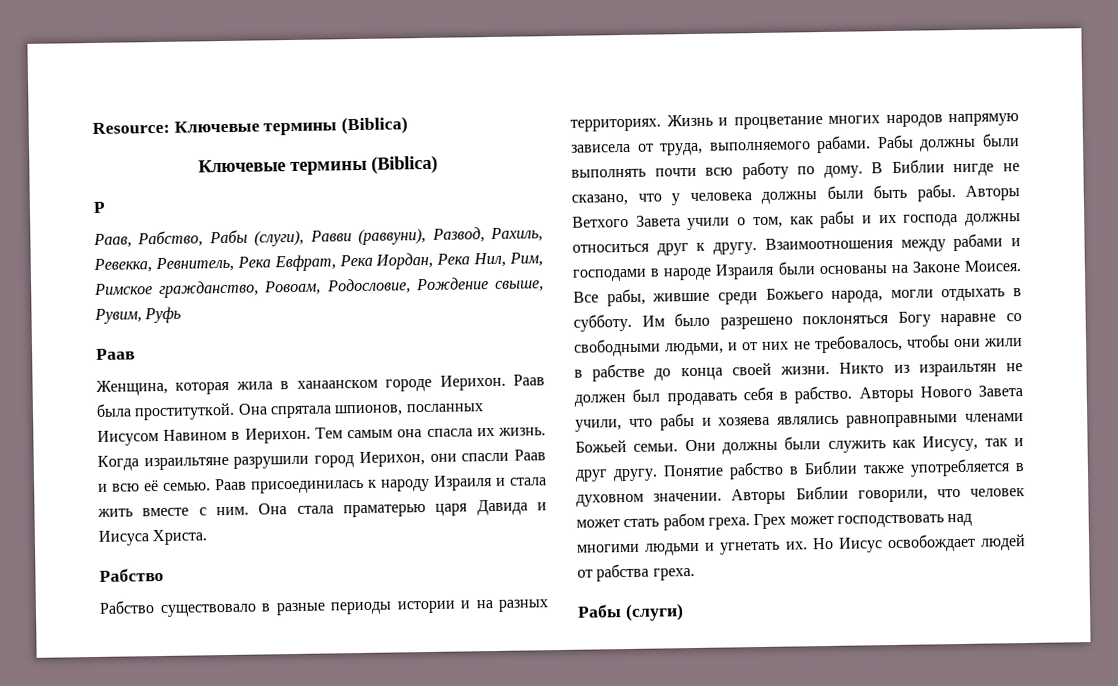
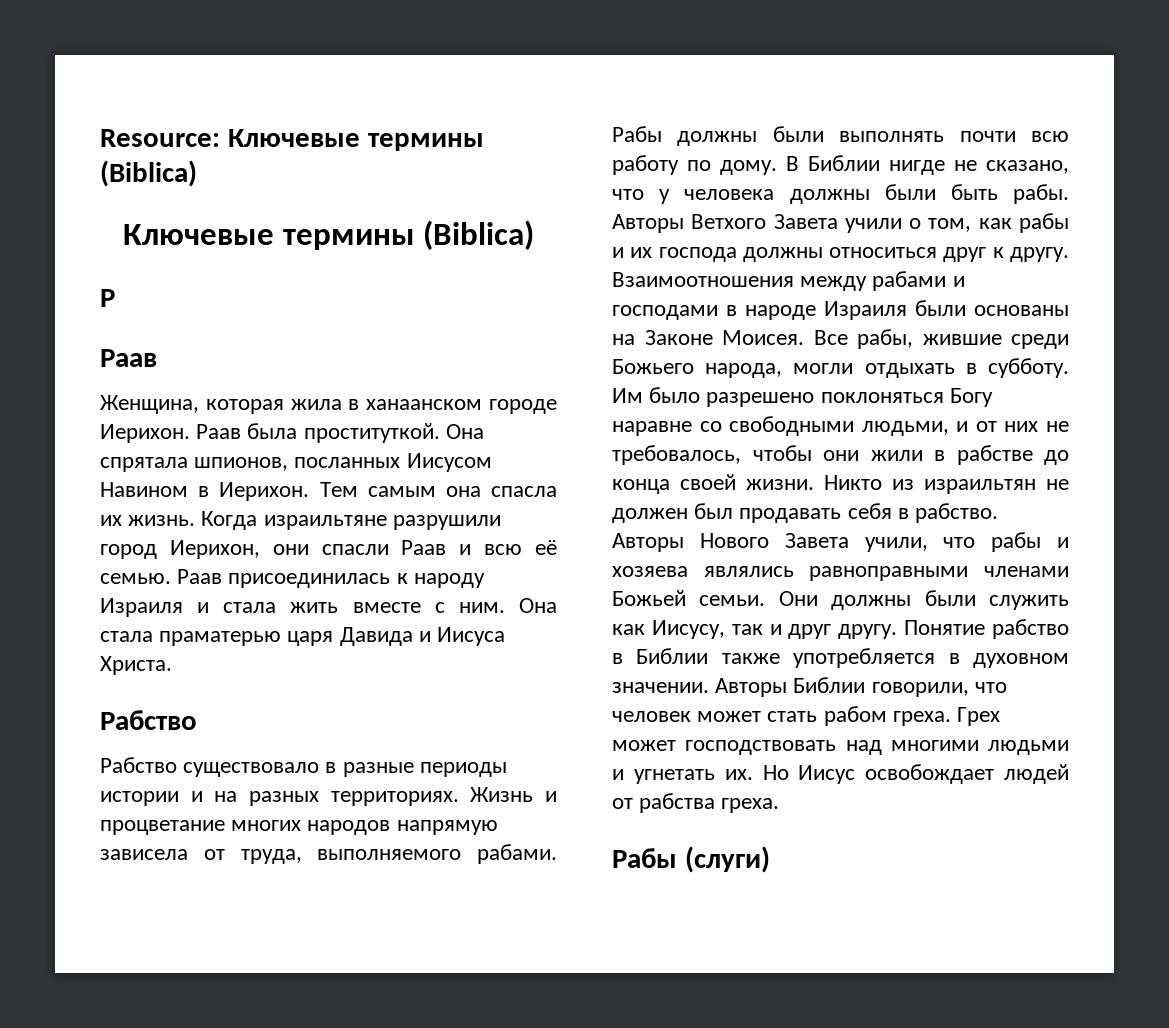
- Раав, Рабство, Рабы (слуги), Равви (раввуни), Развод, Рахиль, Ревекка, Ревнитель, Река Евфрат, Река Иордан, Река Нил, Рим, Римское гражданство, Ровоам, Родословие, Рождение свыше, Рувим, Руфь

